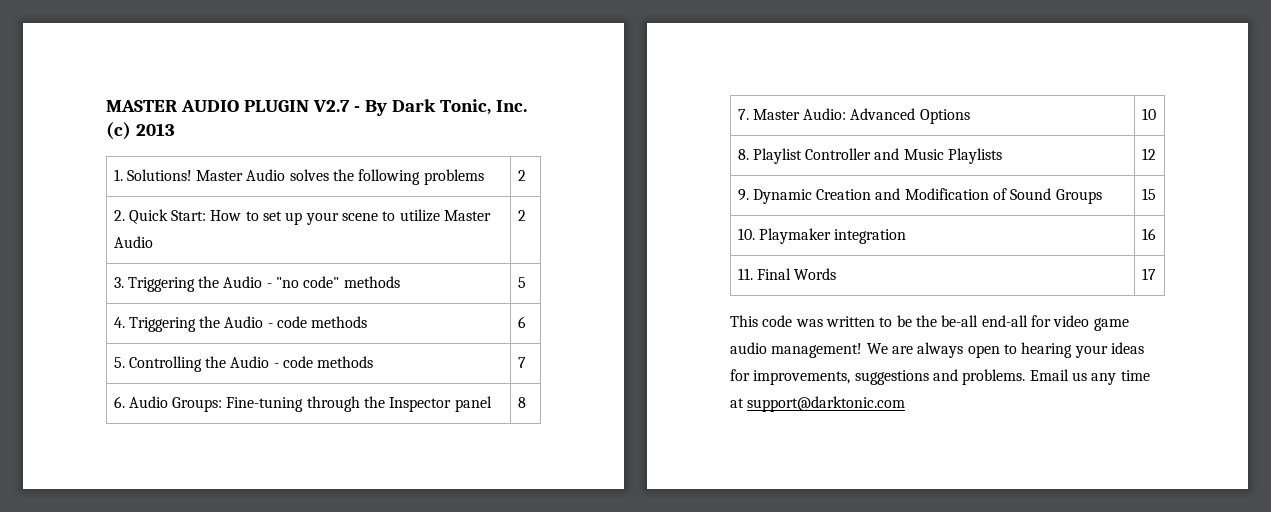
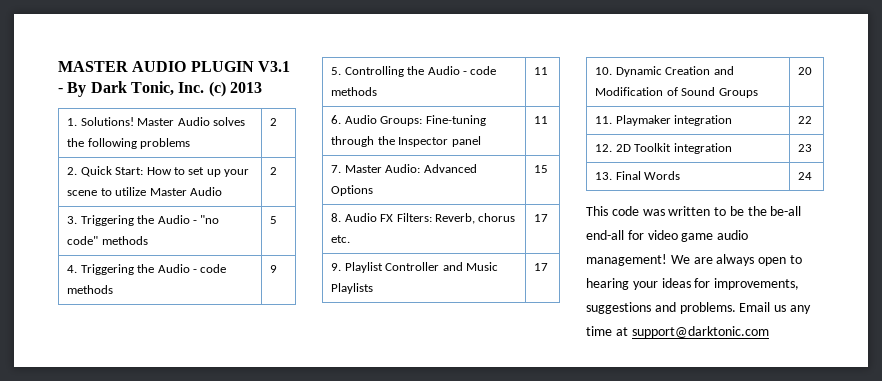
- MASTER AUDIO PLUGIN V2.7 - By Dark Tonic, Inc. (c) 2013
+ MASTER AUDIO PLUGIN V3.1 - By Dark Tonic, Inc. (c) 2013
- 4. Triggering the Audio - code methods | 6
+ 4. Triggering the Audio - code methods | 9
- 5. Controlling the Audio - code methods | 7
+ 5. Controlling the Audio - code methods | 11
- 6. Audio Groups: Fine-tuning through the Inspector panel | 8
+ 6. Audio Groups: Fine-tuning through the Inspector panel | 11
- 7. Master Audio: Advanced Options | 10
+ 7. Master Audio: Advanced Options | 15
- 8. Playlist Controller and Music Playlists | 12
- 9. Dynamic Creation and Modification of Sound Groups | 15
- 10. Playmaker integration | 16
- 11. Final Words | 17
+ 8. Audio FX Filters: Reverb, chorus etc. | 17
+ 9. Playlist Controller and Music Playlists | 17
+ 10. Dynamic Creation and Modification of Sound Groups | 20
+ 11. Playmaker integration | 22
+ 12. 2D Toolkit integration | 23
+ 13. Final Words | 24

